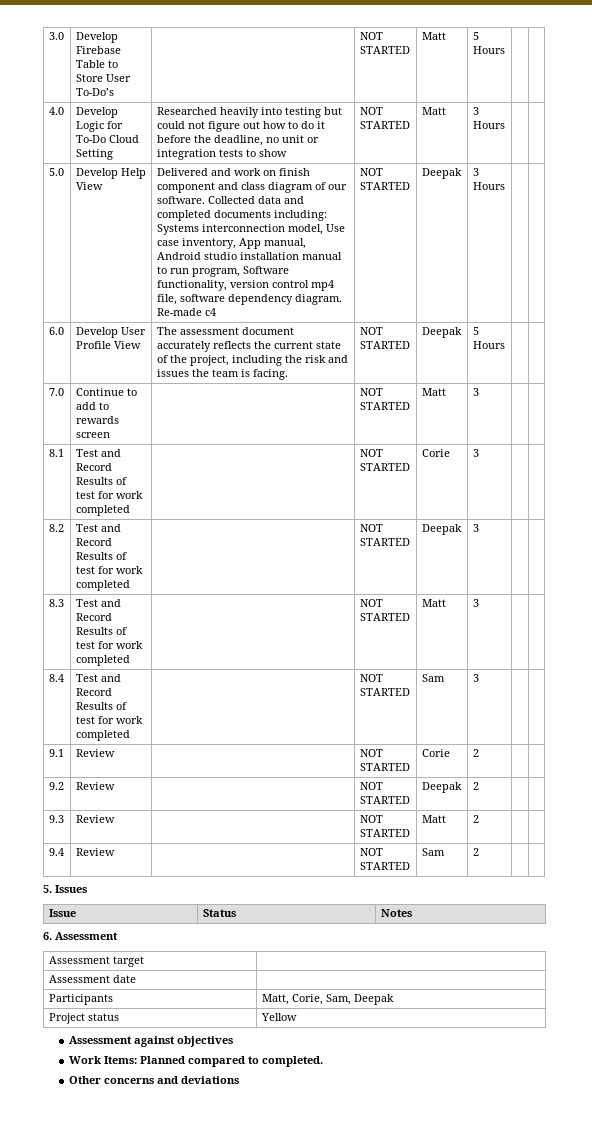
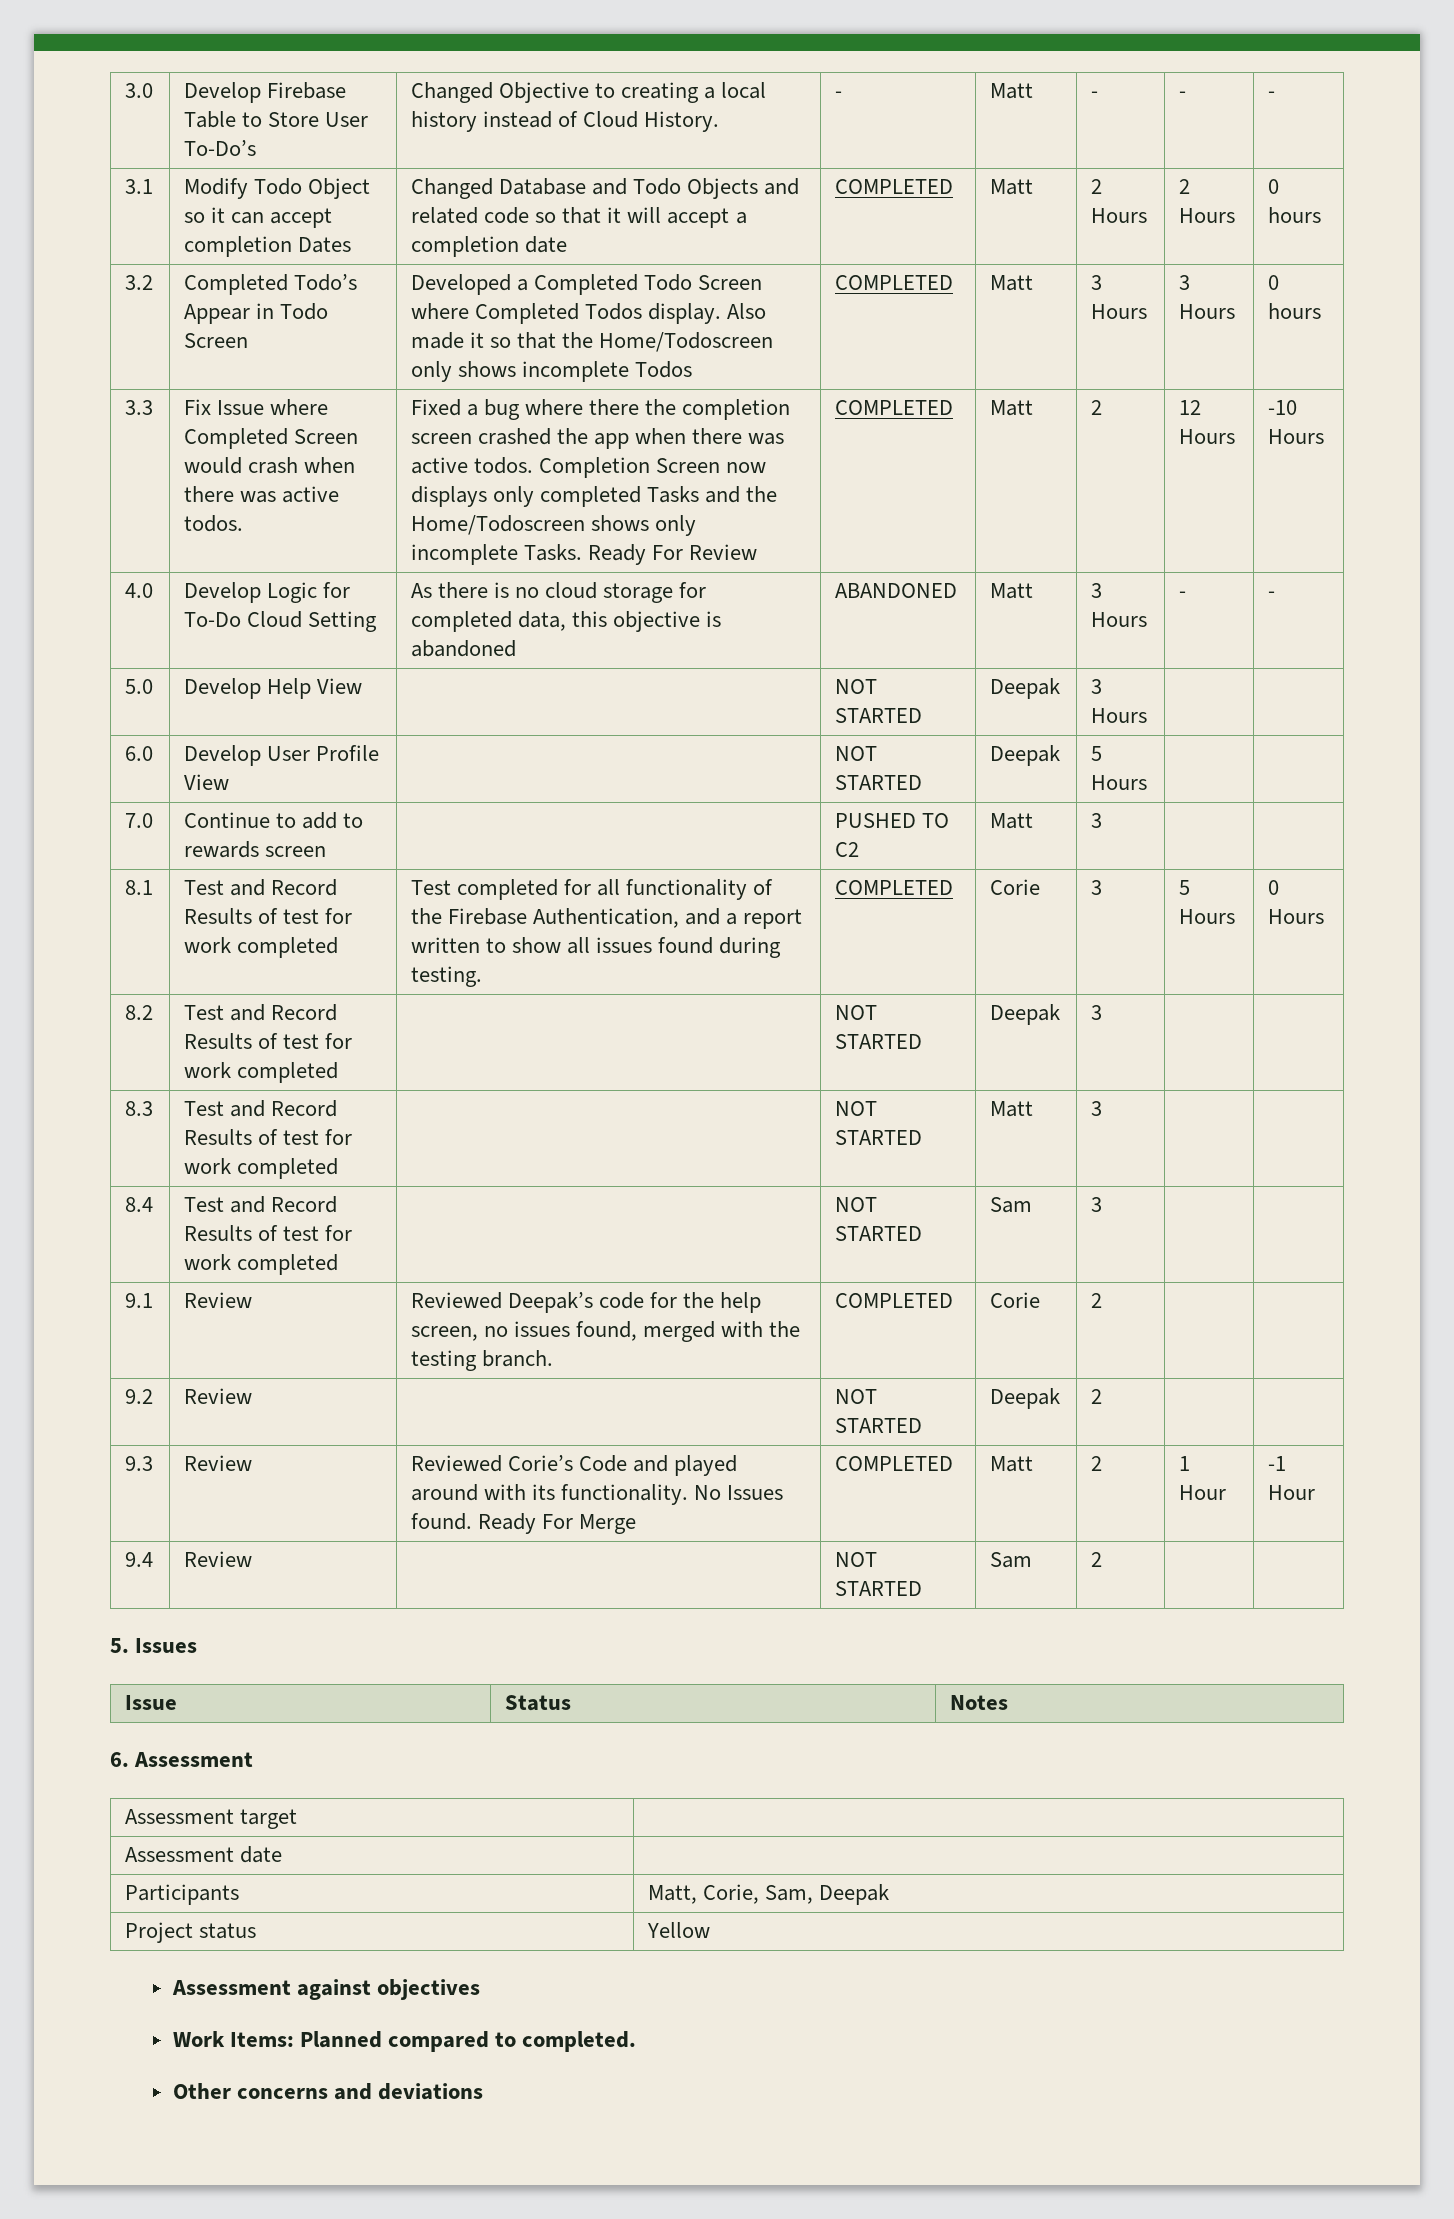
- 3.0 | Develop Firebase Table to Store User To-Do’s | | NOT STARTED | Matt | 5 Hours | |
+ 3.0 | Develop Firebase Table to Store User To-Do’s | Changed Objective to creating a local history instead of Cloud History. | - | Matt | - | - | -
+ 3.1 | Modify Todo Object so it can accept completion Dates | Changed Database and Todo Objects and related code so that it will accept a completion date | COMPLETED | Matt | 2 Hours | 2 Hours | 0 hours
+ 3.2 | Completed Todo’s Appear in Todo Screen | Developed a Completed Todo Screen where Completed Todos display. Also made it so that the Home/Todoscreen only shows incomplete Todos | COMPLETED | Matt | 3 Hours | 3 Hours | 0 hours
+ 3.3 | Fix Issue where Completed Screen would crash when there was active todos. | Fixed a bug where there the completion screen crashed the app when there was active todos. Completion Screen now displays only completed Tasks and the Home/Todoscreen shows only incomplete Tasks. Ready For Review | COMPLETED | Matt | 2 | 12 Hours | -10 Hours
- 4.0 | Develop Logic for To-Do Cloud Setting | Researched heavily into testing but could not figure out how to do it before the deadline, no unit or integration tests to show | NOT STARTED | Matt | 3 Hours | |
+ 4.0 | Develop Logic for To-Do Cloud Setting | As there is no cloud storage for completed data, this objective is abandoned | ABANDONED | Matt | 3 Hours | - | -
- Delivered and work on finish component and class diagram of our software. Collected data and completed documents including: Systems interconnection model, Use case inventory, App manual, Android studio installation manual to run program, Software functionality, version control mp4 file, software dependency diagram. Re-made c4
- 6.0 | Develop User Profile View | The assessment document accurately reflects the current state of the project, including the risk and issues the team is facing. | NOT STARTED | Deepak | 5 Hours | |
+ 6.0 | Develop User Profile View | | NOT STARTED | Deepak | 5 Hours | |
- 7.0 | Continue to add to rewards screen | | NOT STARTED | Matt | 3 | |
+ 7.0 | Continue to add to rewards screen | | PUSHED TO C2 | Matt | 3 | |
- 8.1 | Test and Record Results of test for work completed | | NOT STARTED | Corie | 3 | |
+ 8.1 | Test and Record Results of test for work completed | Test completed for all functionality of the Firebase Authentication, and a report written to show all issues found during testing. | COMPLETED | Corie | 3 | 5 Hours | 0 Hours
- 9.1 | Review | | NOT STARTED | Corie | 2 | |
+ 9.1 | Review | Reviewed Deepak’s code for the help screen, no issues found, merged with the testing branch. | COMPLETED | Corie | 2 | |
- 9.3 | Review | | NOT STARTED | Matt | 2 | |
+ 9.3 | Review | Reviewed Corie’s Code and played around with its functionality. No Issues found. Ready For Merge | COMPLETED | Matt | 2 | 1 Hour | -1 Hour

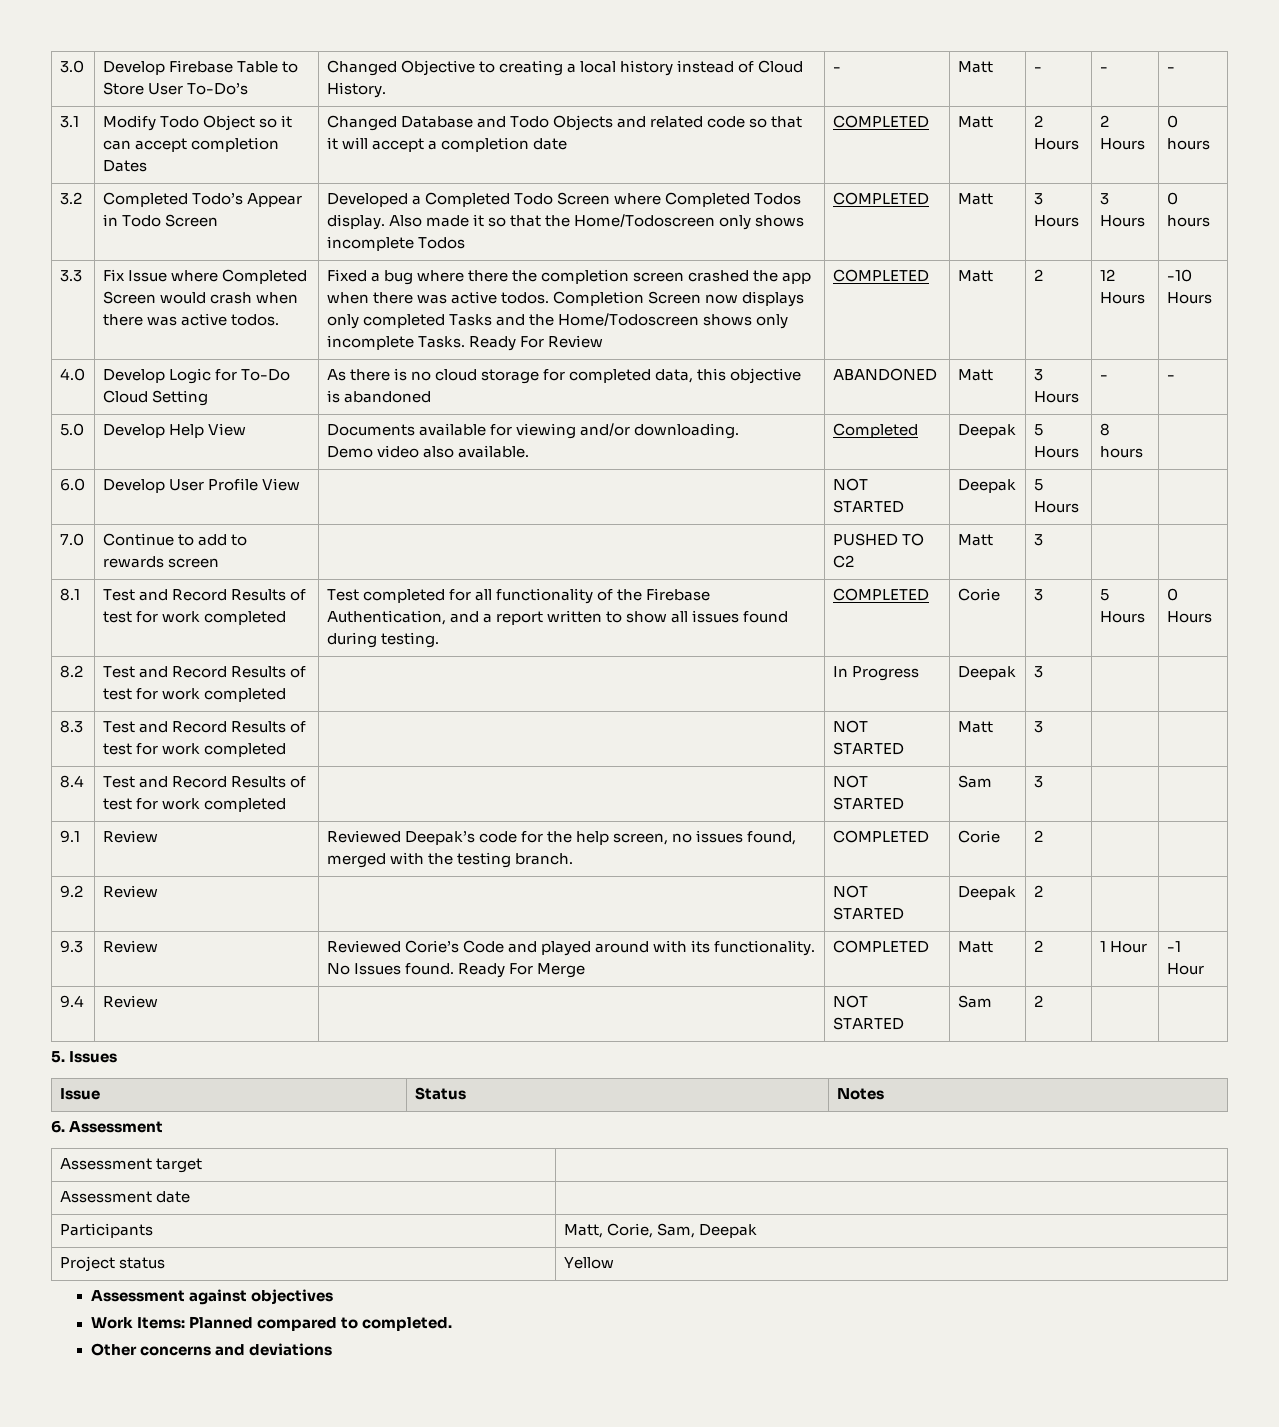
- 5.0 | Develop Help View | | NOT STARTED | Deepak | 3 Hours | |
+ 5.0 | Develop Help View | Documents available for viewing and/or downloading.
+ Demo video also available. | Completed | Deepak | 5 Hours | 8 hours |
- 8.2 | Test and Record Results of test for work completed | | NOT STARTED | Deepak | 3 | |
+ 8.2 | Test and Record Results of test for work completed | | In Progress | Deepak | 3 | |

